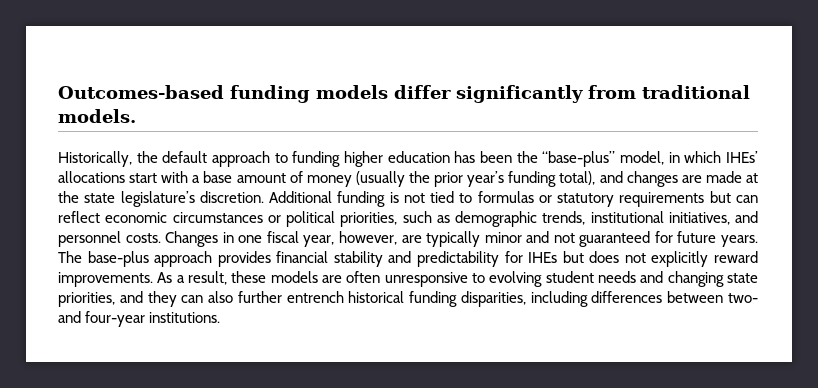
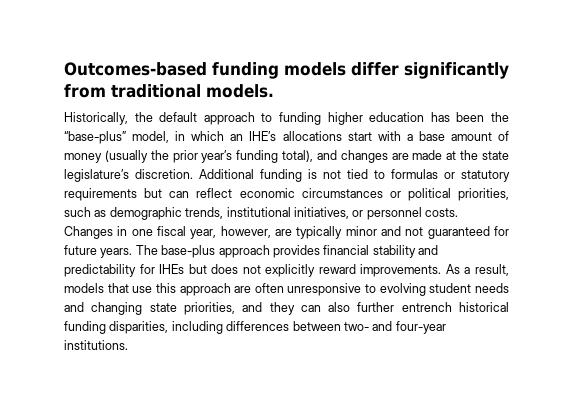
- Historically, the default approach to funding higher education has been the “base-plus” model, in which IHEs’ allocations start with a base amount of money (usually the prior year’s funding total), and changes are made at the state legislature’s discretion.
+ Historically, the default approach to funding higher education has been the “base-plus” model, in which an IHE’s allocations start with a base amount of money (usually the prior year’s funding total), and changes are made at the state legislature’s discretion.
- Additional funding is not tied to formulas or statutory requirements but can reflect economic circumstances or political priorities, such as demographic trends, institutional initiatives, and personnel costs.
+ Additional funding is not tied to formulas or statutory requirements but can reflect economic circumstances or political priorities, such as demographic trends, institutional initiatives, or personnel costs.
- As a result, these models are often unresponsive to evolving student needs and changing state priorities, and they can also further entrench historical funding disparities, including differences between two- and four-year institutions.
+ As a result, models that use this approach are often unresponsive to evolving student needs and changing state priorities, and they can also further entrench historical funding disparities, including differences between two- and four-year institutions.

